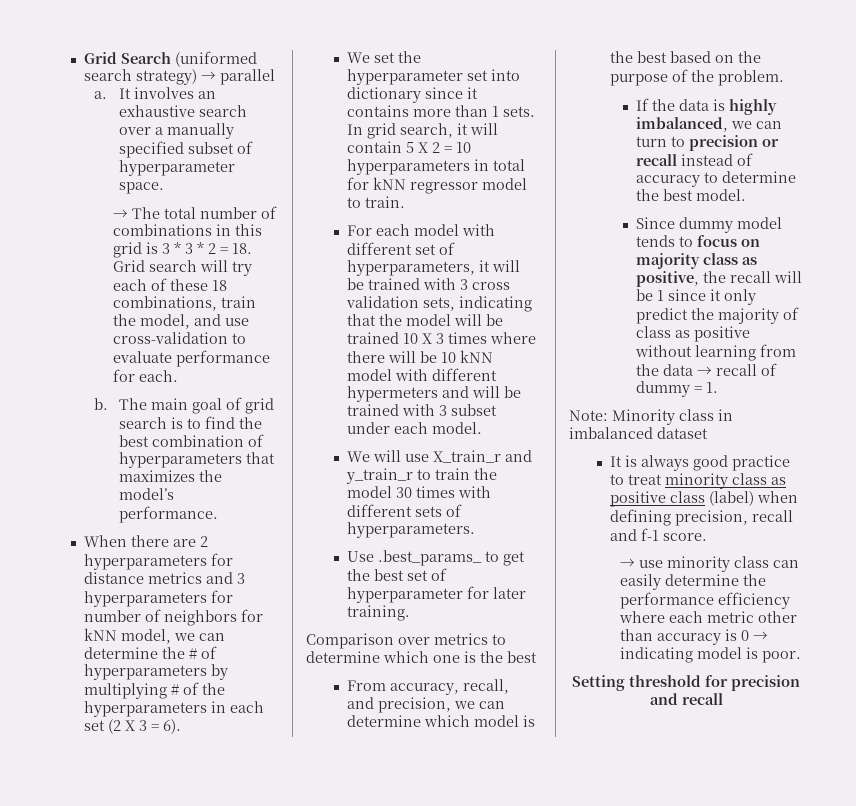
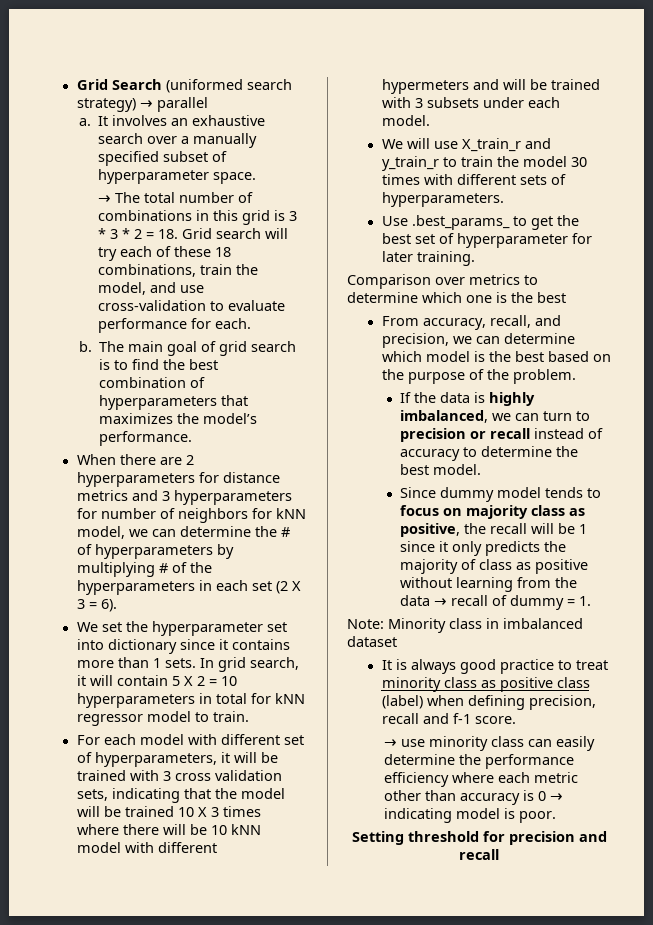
- For each model with different set of hyperparameters, it will be trained with 3 cross validation sets, indicating that the model will be trained 10 X 3 times where there will be 10 kNN model with different hypermeters and will be trained with 3 subset under each model.
+ For each model with different set of hyperparameters, it will be trained with 3 cross validation sets, indicating that the model will be trained 10 X 3 times where there will be 10 kNN model with different hypermeters and will be trained with 3 subsets under each model.
- Since dummy model tends to focus on majority class as positive, the recall will be 1 since it only predict the majority of class as positive without learning from the data → recall of dummy = 1.
+ Since dummy model tends to focus on majority class as positive, the recall will be 1 since it only predicts the majority of class as positive without learning from the data → recall of dummy = 1.

